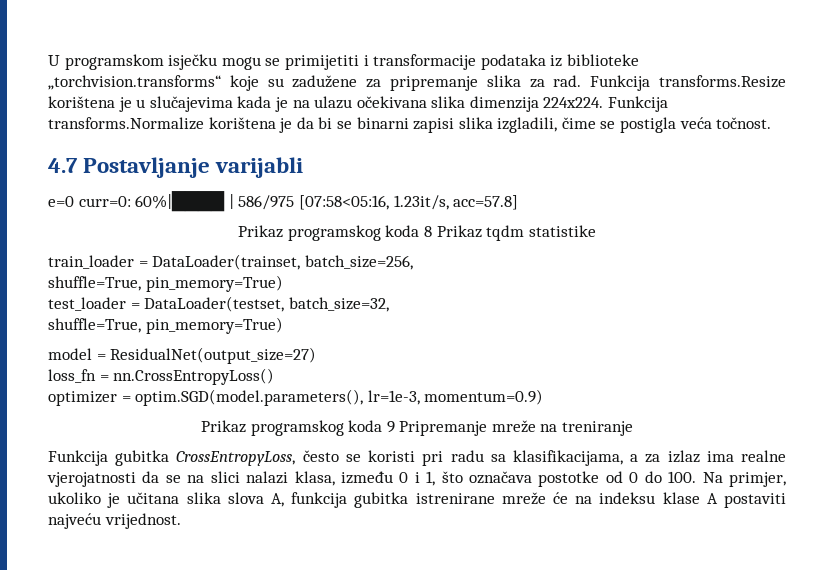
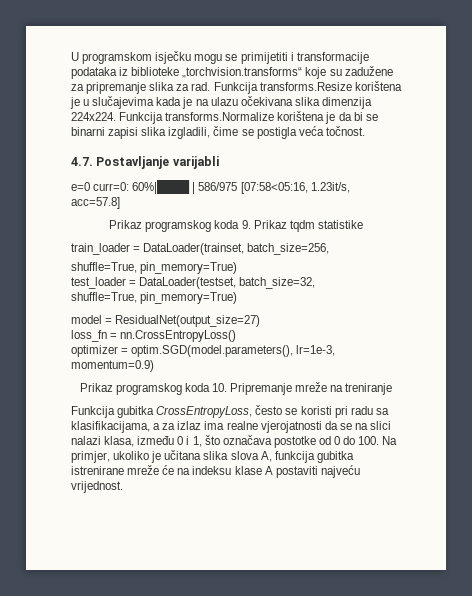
- 4.7 Postavljanje varijabli
+ 4.7. Postavljanje varijabli
- Prikaz programskog koda 8 Prikaz tqdm statistike
+ Prikaz programskog koda 9. Prikaz tqdm statistike
- Prikaz programskog koda 9 Pripremanje mreže na treniranje
+ Prikaz programskog koda 10. Pripremanje mreže na treniranje

